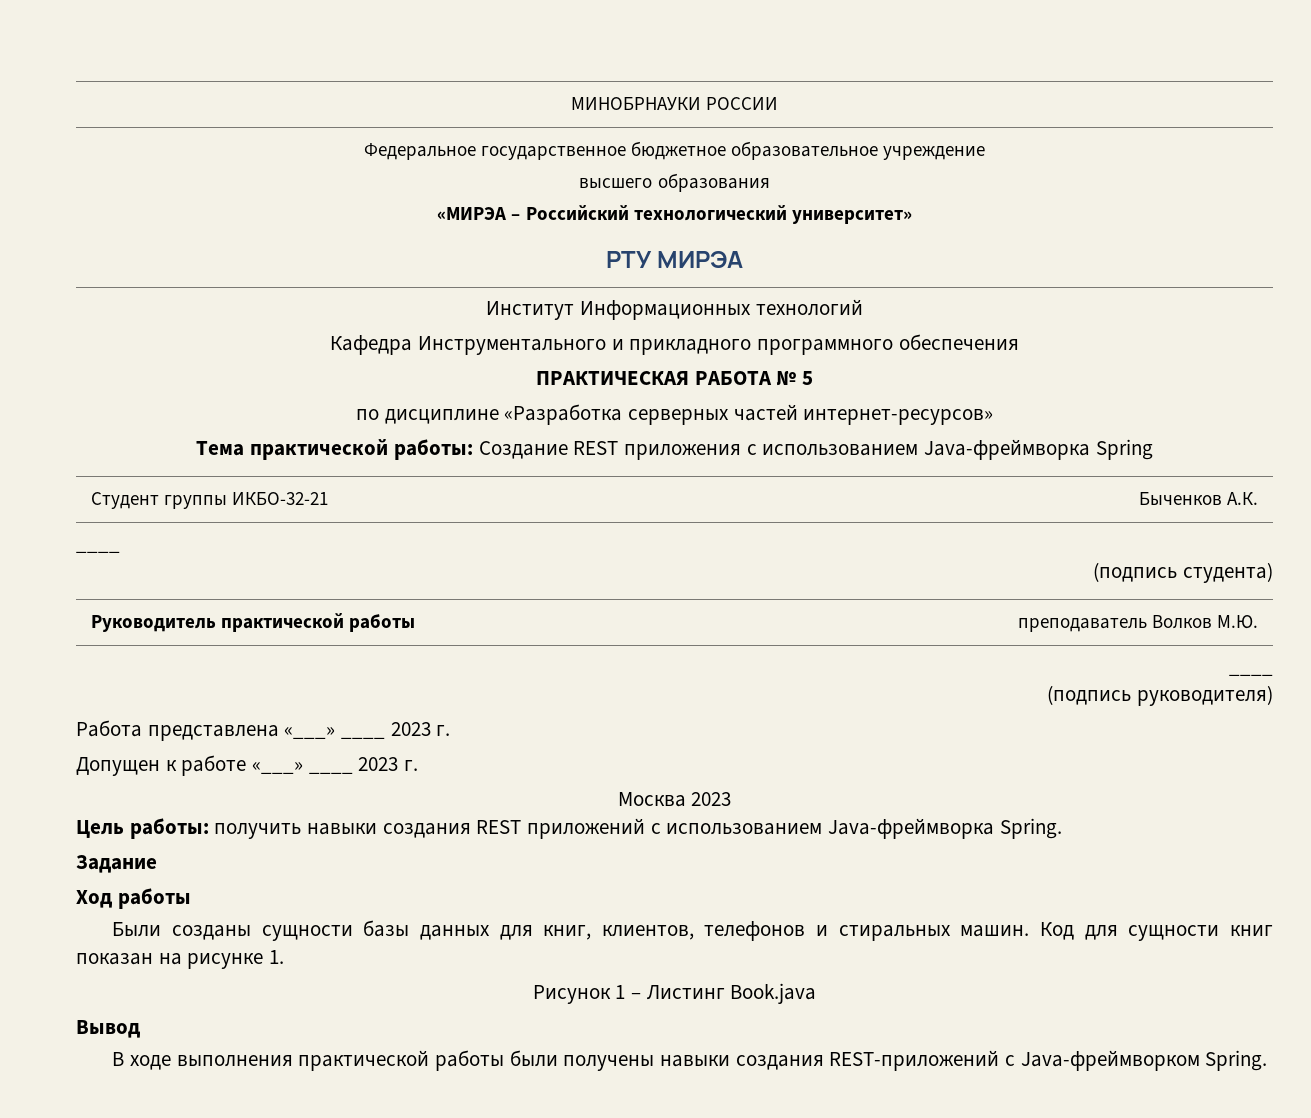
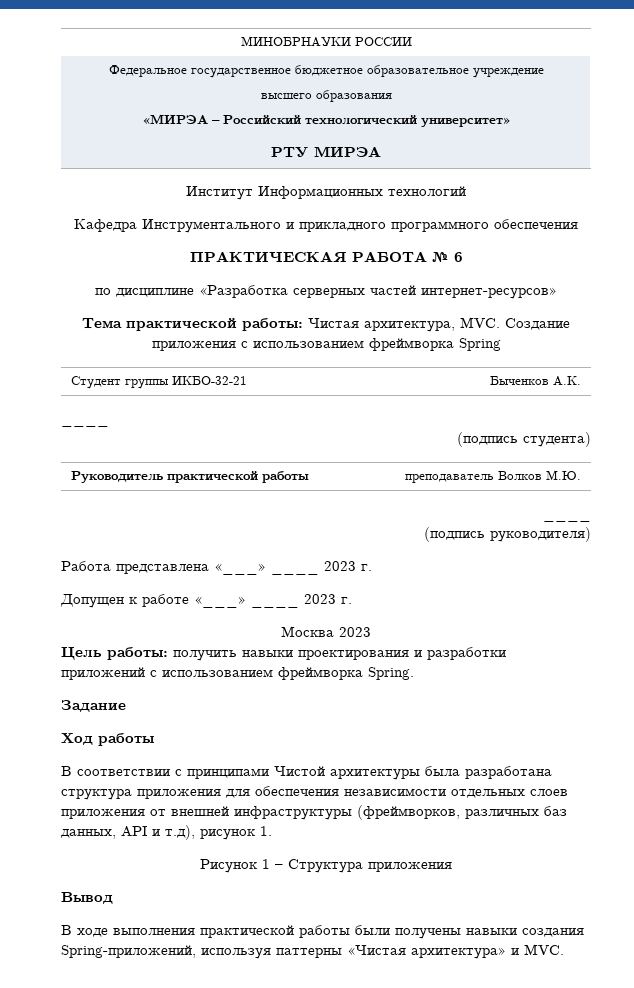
- ПРАКТИЧЕСКАЯ РАБОТА № 5
+ ПРАКТИЧЕСКАЯ РАБОТА № 6
- Тема практической работы: Создание REST приложения с использованием Java-фреймворка Spring
+ Тема практической работы: Чистая архитектура, MVC. Создание приложения с использованием фреймворка Spring
- Цель работы: получить навыки создания REST приложений с использованием Java-фреймворка Spring.
+ Цель работы: получить навыки проектирования и разработки приложений с использованием фреймворка Spring.
- Были созданы сущности базы данных для книг, клиентов, телефонов и стиральных машин. Код для сущности книг показан на рисунке 1.
+ В соответствии с принципами Чистой архитектуры была разработана структура приложения для обеспечения независимости отдельных слоев приложения от внешней инфраструктуры (фреймворков, различных баз данных, API и т.д), рисунок 1.
- Рисунок 1 – Листинг Book.java
+ Рисунок 1 – Структура приложения
- В ходе выполнения практической работы были получены навыки создания REST-приложений с Java-фреймворком Spring.
+ В ходе выполнения практической работы были получены навыки создания Spring-приложений, используя паттерны «Чистая архитектура» и MVC.

